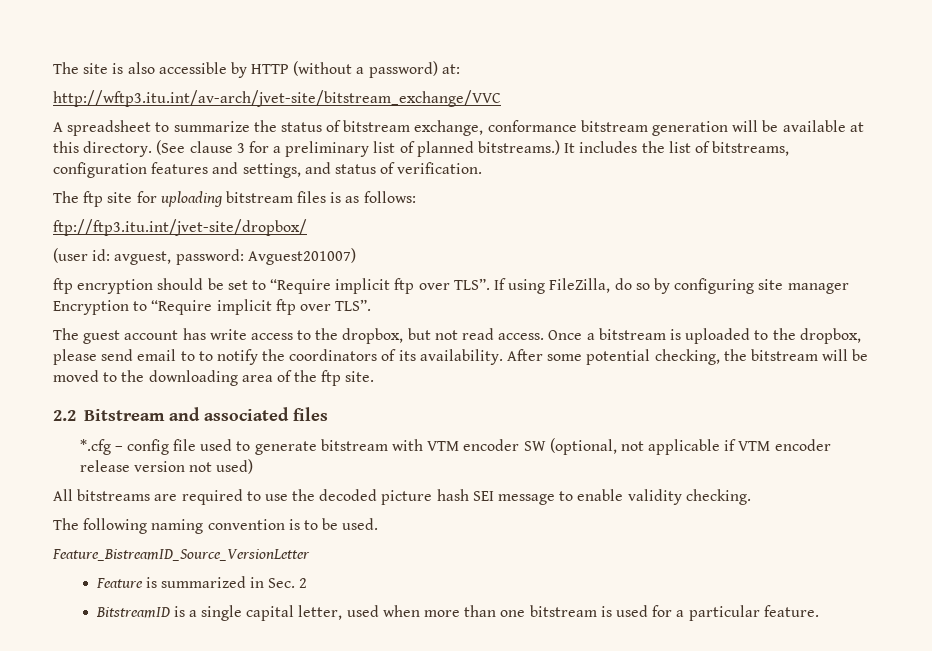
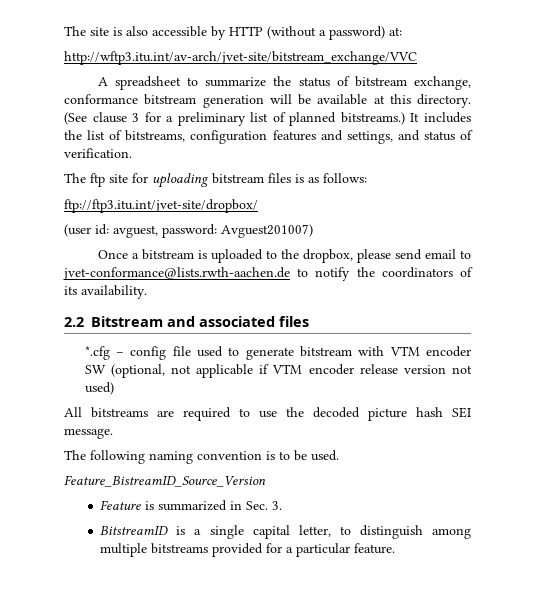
- ftp encryption should be set to “Require implicit ftp over TLS”. If using FileZilla, do so by configuring site manager Encryption to “Require implicit ftp over TLS”.
- The guest account has write access to the dropbox, but not read access. Once a bitstream is uploaded to the dropbox, please send email to to notify the coordinators of its availability. After some potential checking, the bitstream will be moved to the downloading area of the ftp site.
+ Once a bitstream is uploaded to the dropbox, please send email to jvet-conformance@lists.rwth-aachen.de to notify the coordinators of its availability.
- All bitstreams are required to use the decoded picture hash SEI message to enable validity checking.
+ All bitstreams are required to use the decoded picture hash SEI message.
- Feature_BistreamID_Source_VersionLetter
+ Feature_BistreamID_Source_Version
- Feature is summarized in Sec. 2
+ Feature is summarized in Sec. 3.
- BitstreamID is a single capital letter, used when more than one bitstream is used for a particular feature.
+ BitstreamID is a single capital letter, to distinguish among multiple bitstreams provided for a particular feature.

